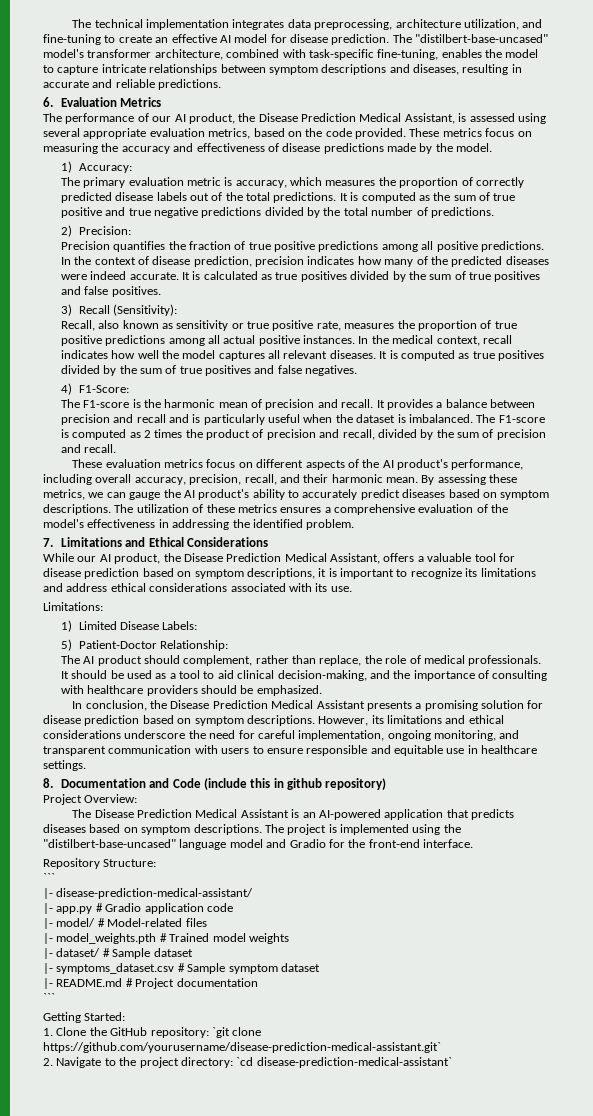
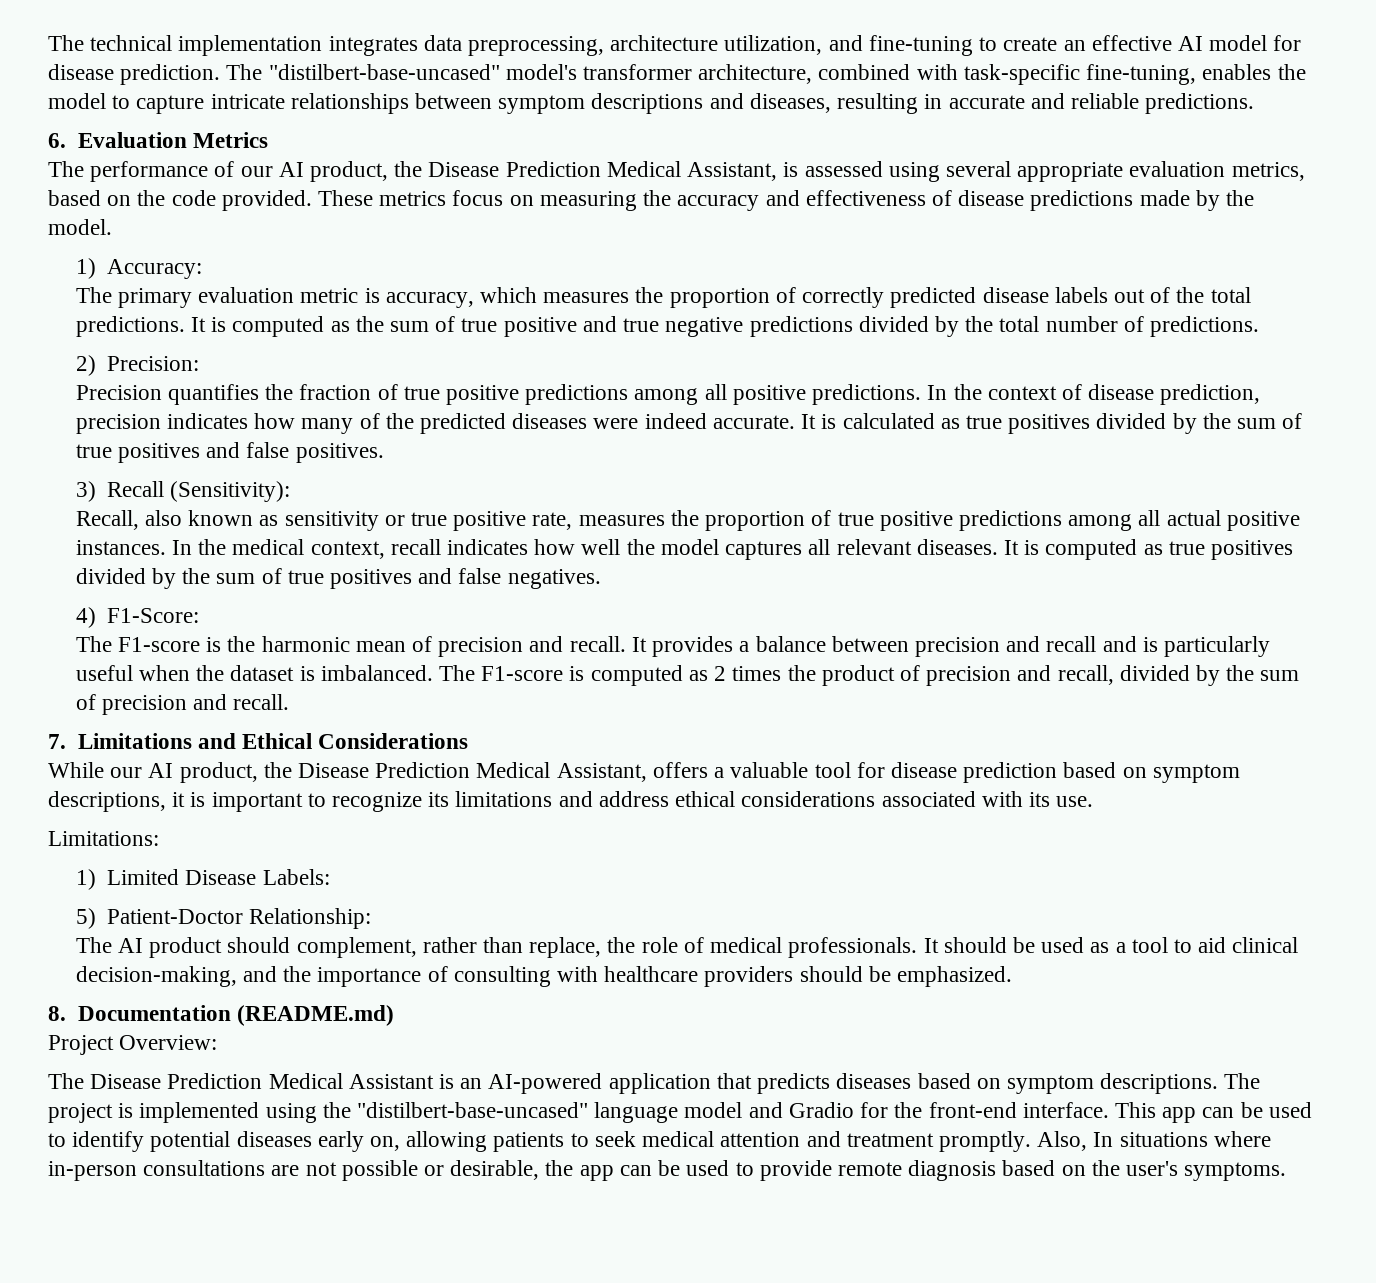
- These evaluation metrics focus on different aspects of the AI product's performance, including overall accuracy, precision, recall, and their harmonic mean. By assessing these metrics, we can gauge the AI product's ability to accurately predict diseases based on symptom descriptions. The utilization of these metrics ensures a comprehensive evaluation of the model's effectiveness in addressing the identified problem.
- In conclusion, the Disease Prediction Medical Assistant presents a promising solution for disease prediction based on symptom descriptions. However, its limitations and ethical considerations underscore the need for careful implementation, ongoing monitoring, and transparent communication with users to ensure responsible and equitable use in healthcare settings.
- 8. Documentation and Code (include this in github repository)
+ 8. Documentation (README.md)
- The project is implemented using the "distilbert-base-uncased" language model and Gradio for the front-end interface.
- Repository Structure:
- ```
- |- disease-prediction-medical-assistant/
- |- app.py # Gradio application code
- |- model/ # Model-related files
- |- model_weights.pth # Trained model weights
- |- dataset/ # Sample dataset
- |- symptoms_dataset.csv # Sample symptom dataset
- |- README.md # Project documentation
- ```
- Getting Started:
- 1. Clone the GitHub repository: `git clone https://github.com/yourusername/disease-prediction-medical-assistant.git`
- 2. Navigate to the project directory: `cd disease-prediction-medical-assistant`
+ The project is implemented using the "distilbert-base-uncased" language model and Gradio for the front-end interface. This app can be used to identify potential diseases early on, allowing patients to seek medical attention and treatment promptly. Also, In situations where in-person consultations are not possible or desirable, the app can be used to provide remote diagnosis based on the user's symptoms.

